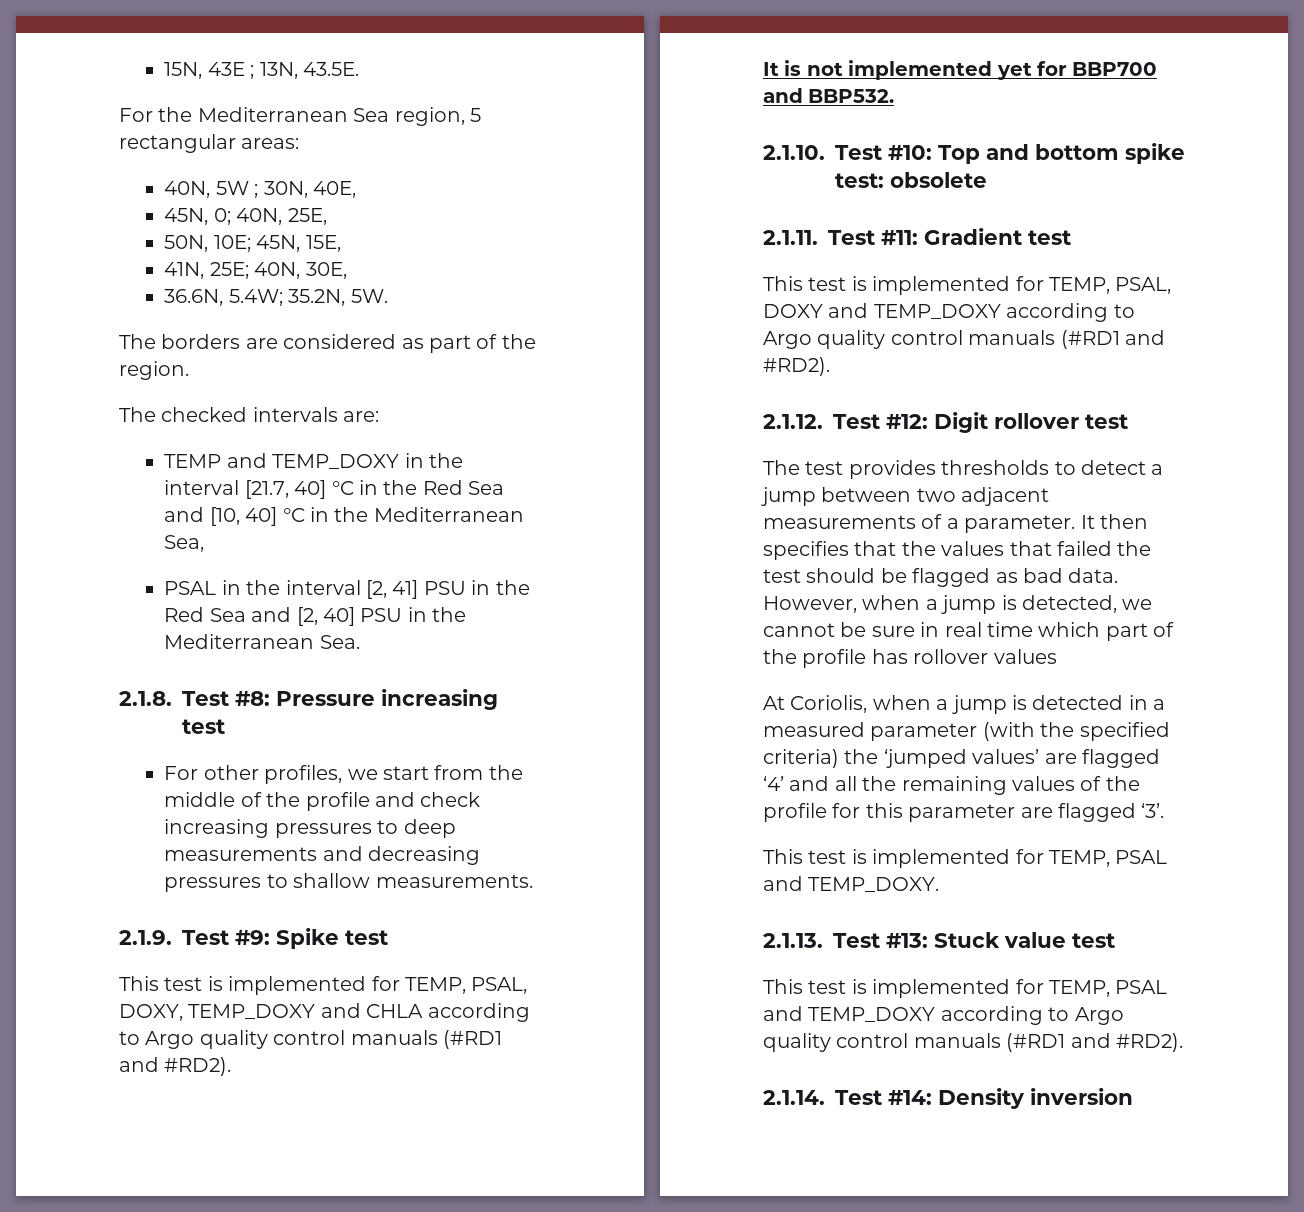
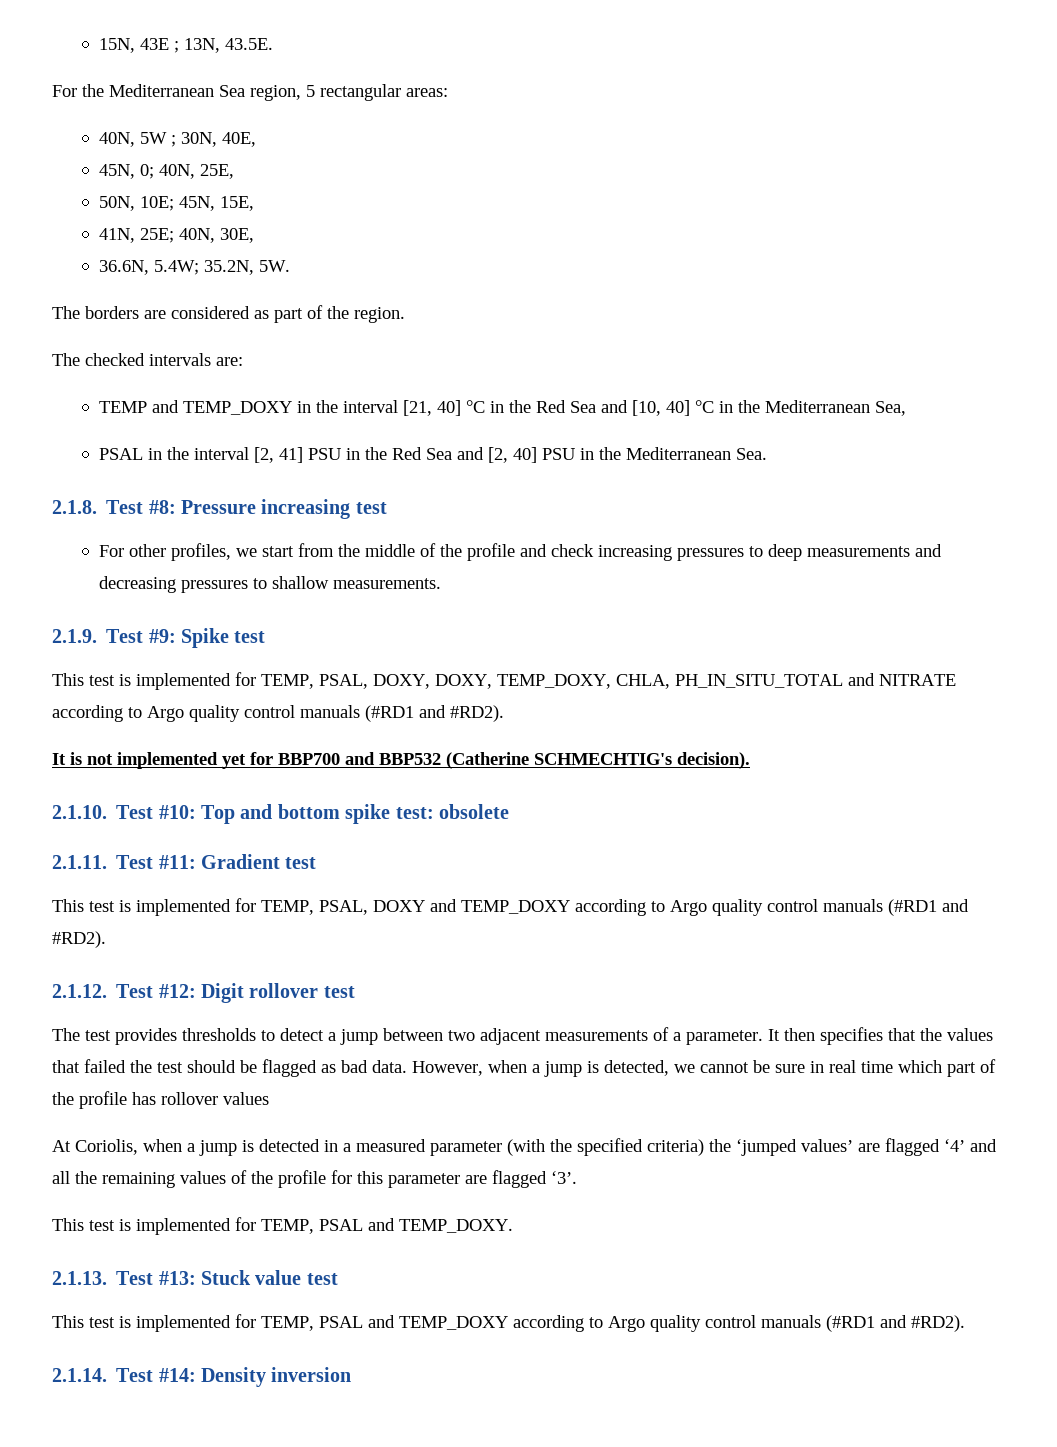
- TEMP and TEMP_DOXY in the interval [21.7, 40] °C in the Red Sea and [10, 40] °C in the Mediterranean Sea,
+ TEMP and TEMP_DOXY in the interval [21, 40] °C in the Red Sea and [10, 40] °C in the Mediterranean Sea,
- This test is implemented for TEMP, PSAL, DOXY, TEMP_DOXY and CHLA according to Argo quality control manuals (#RD1 and #RD2).
+ This test is implemented for TEMP, PSAL, DOXY, DOXY, TEMP_DOXY, CHLA, PH_IN_SITU_TOTAL and NITRATE according to Argo quality control manuals (#RD1 and #RD2).
- It is not implemented yet for BBP700 and BBP532.
+ It is not implemented yet for BBP700 and BBP532 (Catherine SCHMECHTIG's decision).

